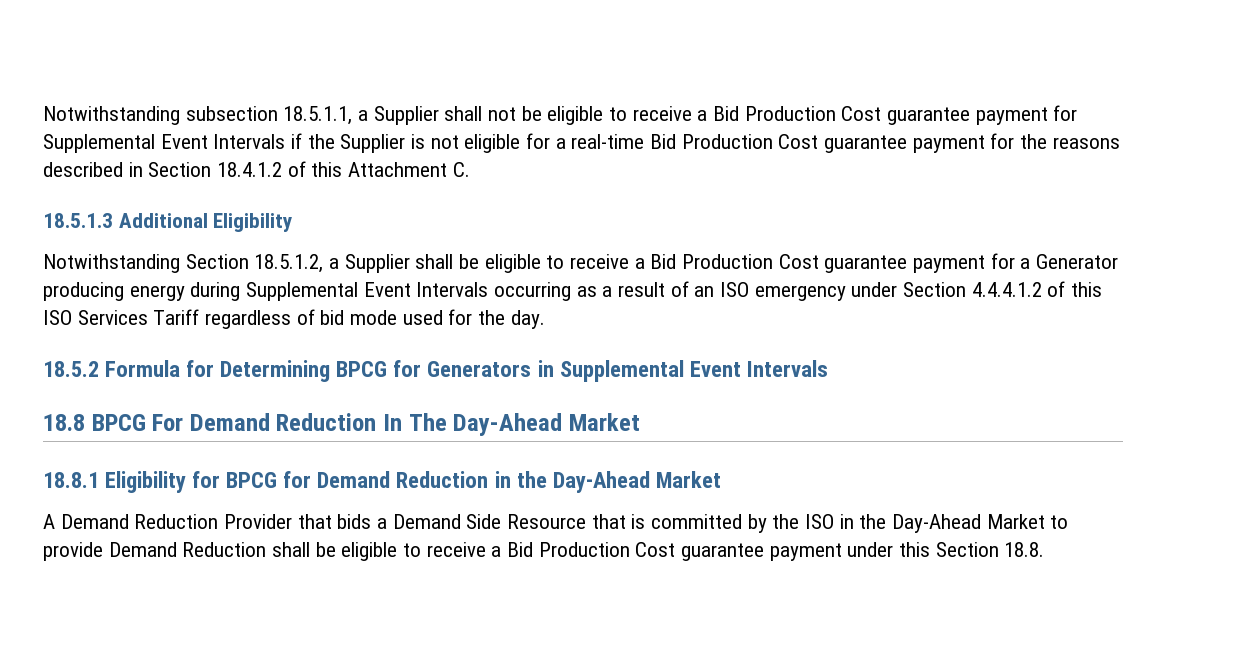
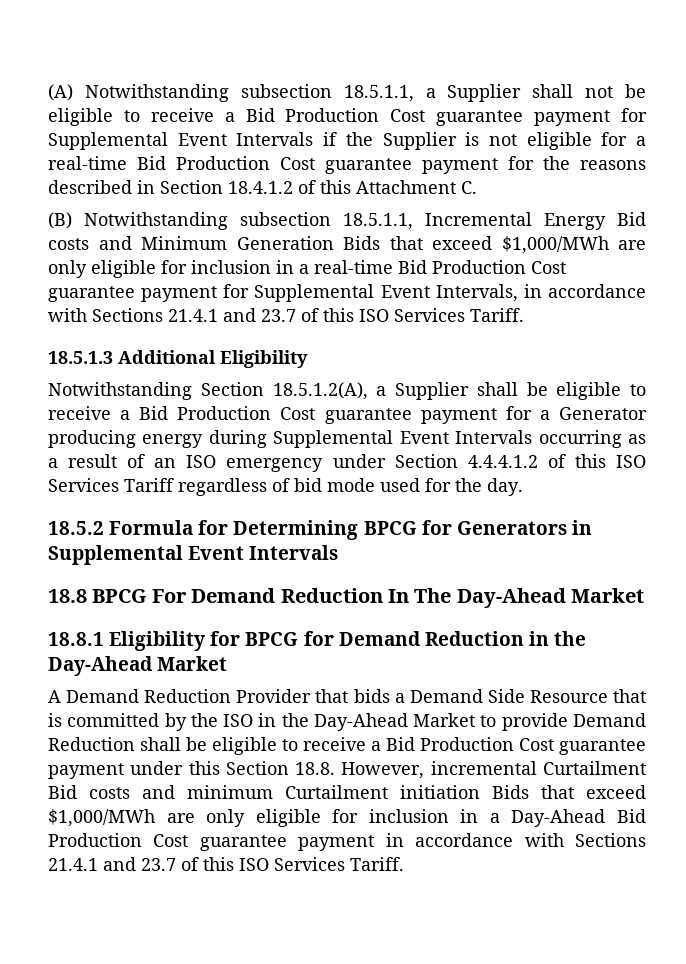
- Notwithstanding subsection 18.5.1.1, a Supplier shall not be eligible to receive a Bid Production Cost guarantee payment for Supplemental Event Intervals if the Supplier is not eligible for a real-time Bid Production Cost guarantee payment for the reasons described in Section 18.4.1.2 of this Attachment C.
+ (A) Notwithstanding subsection 18.5.1.1, a Supplier shall not be eligible to receive a Bid Production Cost guarantee payment for Supplemental Event Intervals if the Supplier is not eligible for a real-time Bid Production Cost guarantee payment for the reasons described in Section 18.4.1.2 of this Attachment C.
+ (B) Notwithstanding subsection 18.5.1.1, Incremental Energy Bid costs and Minimum Generation Bids that exceed $1,000/MWh are only eligible for inclusion in a real-time Bid Production Cost guarantee payment for Supplemental Event Intervals, in accordance with Sections 21.4.1 and 23.7 of this ISO Services Tariff.
- Notwithstanding Section 18.5.1.2, a Supplier shall be eligible to receive a Bid Production Cost guarantee payment for a Generator producing energy during Supplemental Event Intervals occurring as a result of an ISO emergency under Section 4.4.4.1.2 of this ISO Services Tariff regardless of bid mode used for the day.
+ Notwithstanding Section 18.5.1.2(A), a Supplier shall be eligible to receive a Bid Production Cost guarantee payment for a Generator producing energy during Supplemental Event Intervals occurring as a result of an ISO emergency under Section 4.4.4.1.2 of this ISO Services Tariff regardless of bid mode used for the day.
- A Demand Reduction Provider that bids a Demand Side Resource that is committed by the ISO in the Day-Ahead Market to provide Demand Reduction shall be eligible to receive a Bid Production Cost guarantee payment under this Section 18.8.
+ A Demand Reduction Provider that bids a Demand Side Resource that is committed by the ISO in the Day-Ahead Market to provide Demand Reduction shall be eligible to receive a Bid Production Cost guarantee payment under this Section 18.8. However, incremental Curtailment Bid costs and minimum Curtailment initiation Bids that exceed $1,000/MWh are only eligible for inclusion in a Day-Ahead Bid Production Cost guarantee payment in accordance with Sections 21.4.1 and 23.7 of this ISO Services Tariff.

